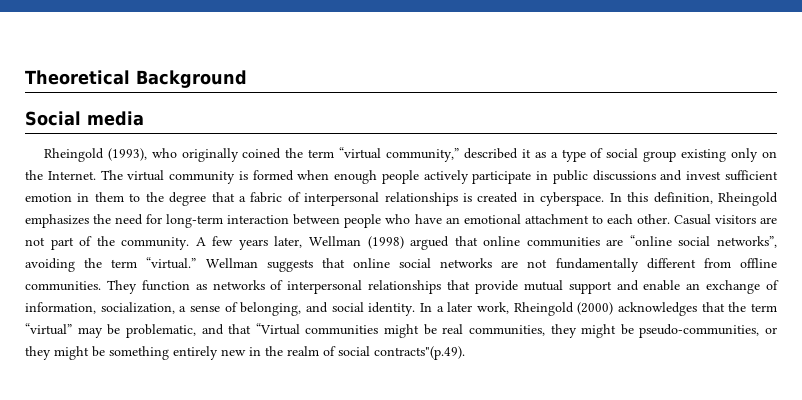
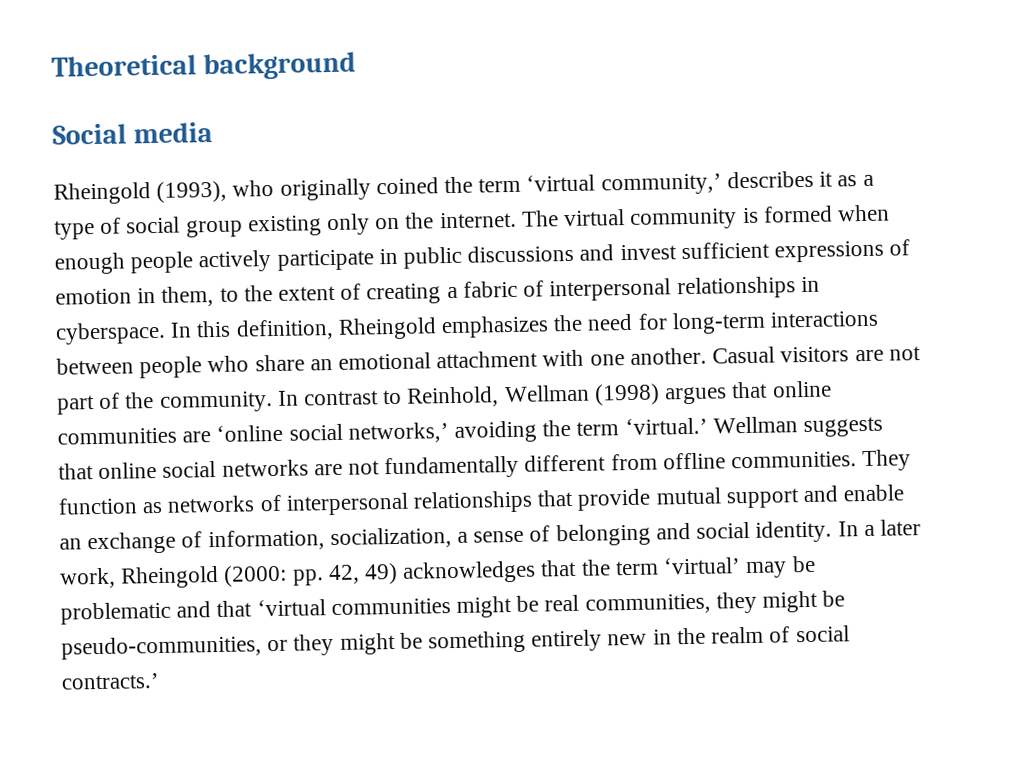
- Theoretical Background
+ Theoretical background
- Rheingold (1993), who originally coined the term “virtual community,” described it as a type of social group existing only on the Internet.
+ Rheingold (1993), who originally coined the term ‘virtual community,’ describes it as a type of social group existing only on the internet.
- The virtual community is formed when enough people actively participate in public discussions and invest sufficient emotion in them to the degree that a fabric of interpersonal relationships is created in cyberspace.
+ The virtual community is formed when enough people actively participate in public discussions and invest sufficient expressions of emotion in them, to the extent of creating a fabric of interpersonal relationships in cyberspace.
- In this definition, Rheingold emphasizes the need for long-term interaction between people who have an emotional attachment to each other.
+ In this definition, Rheingold emphasizes the need for long-term interactions between people who share an emotional attachment with one another.
- A few years later, Wellman (1998) argued that online communities are “online social networks”, avoiding the term “virtual.”
+ In contrast to Reinhold, Wellman (1998) argues that online communities are ‘online social networks,’ avoiding the term ‘virtual.’
- They function as networks of interpersonal relationships that provide mutual support and enable an exchange of information, socialization, a sense of belonging, and social identity.
+ They function as networks of interpersonal relationships that provide mutual support and enable an exchange of information, socialization, a sense of belonging and social identity.
- In a later work, Rheingold (2000) acknowledges that the term “virtual” may be problematic, and that “Virtual communities might be real communities, they might be pseudo-communities, or they might be something entirely new in the realm of social contracts"(p.49).
+ In a later work, Rheingold (2000: pp. 42, 49) acknowledges that the term ‘virtual’ may be problematic and that ‘virtual communities might be real communities, they might be pseudo-communities, or they might be something entirely new in the realm of social contracts.’

